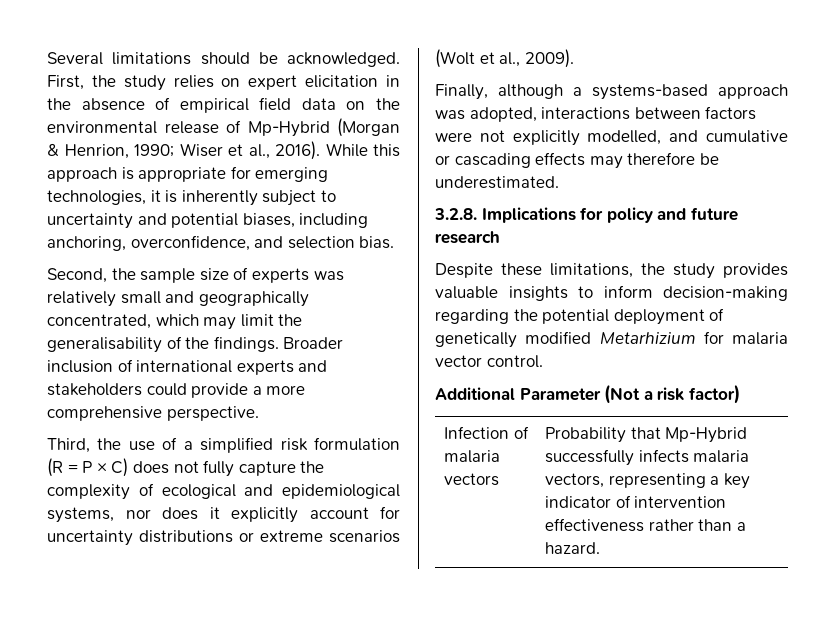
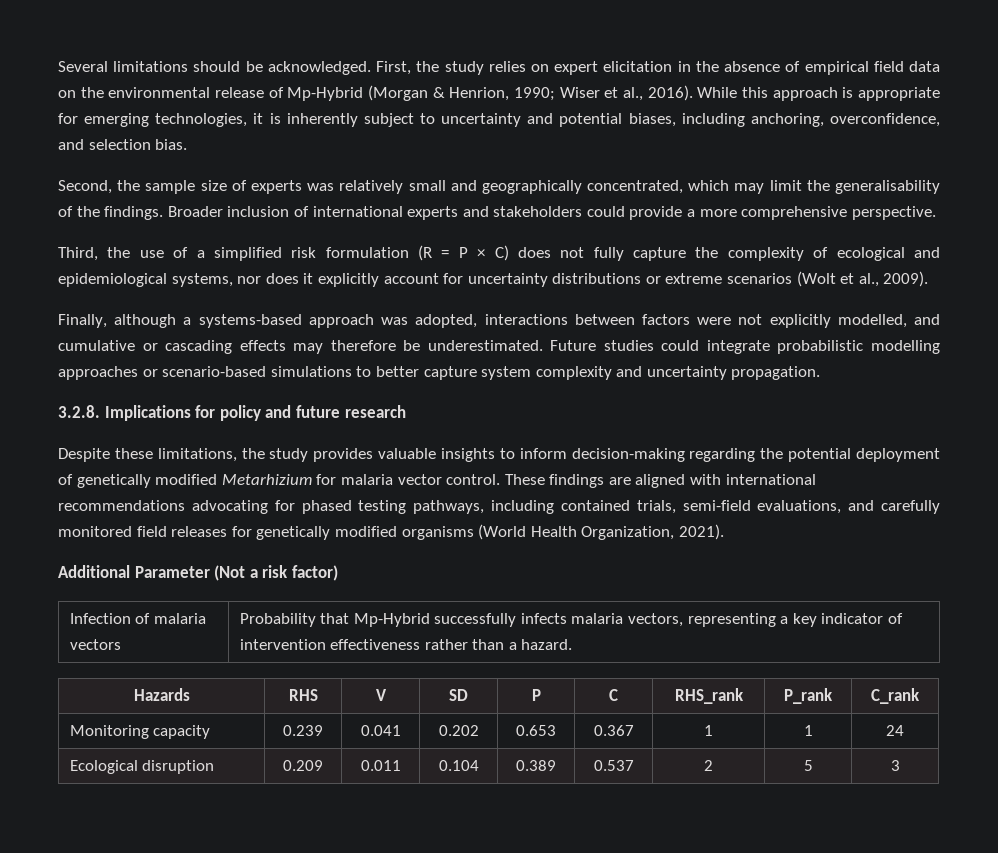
+ Future studies could integrate probabilistic modelling approaches or scenario-based simulations to better capture system complexity and uncertainty propagation.
+ These findings are aligned with international recommendations advocating for phased testing pathways, including contained trials, semi-field evaluations, and carefully monitored field releases for genetically modified organisms (World Health Organization, 2021).
+ Hazards | RHS | V | SD | P | C | RHS_rank | P_rank | C_rank
+ Monitoring capacity | 0.239 | 0.041 | 0.202 | 0.653 | 0.367 | 1 | 1 | 24
+ Ecological disruption | 0.209 | 0.011 | 0.104 | 0.389 | 0.537 | 2 | 5 | 3

